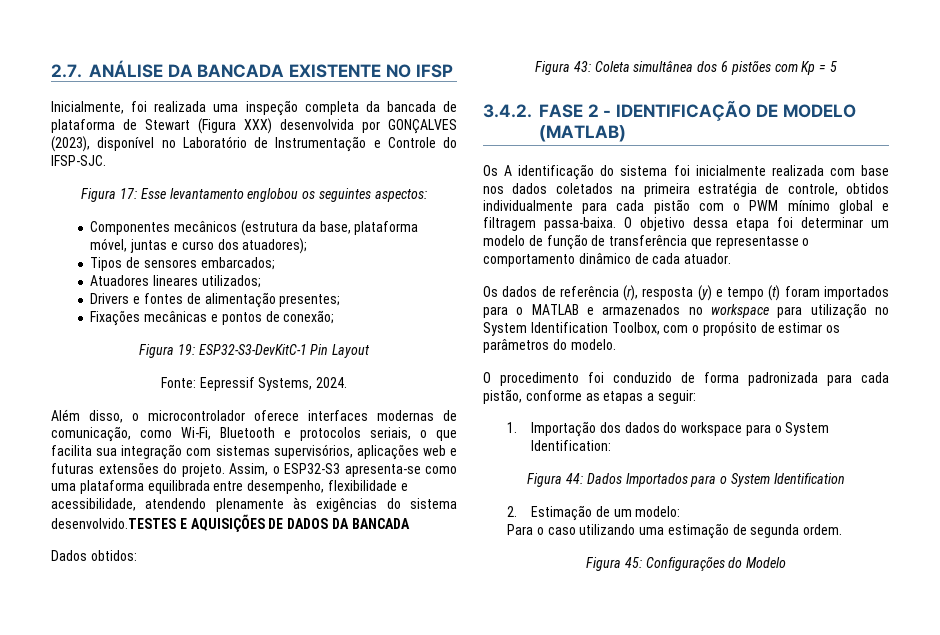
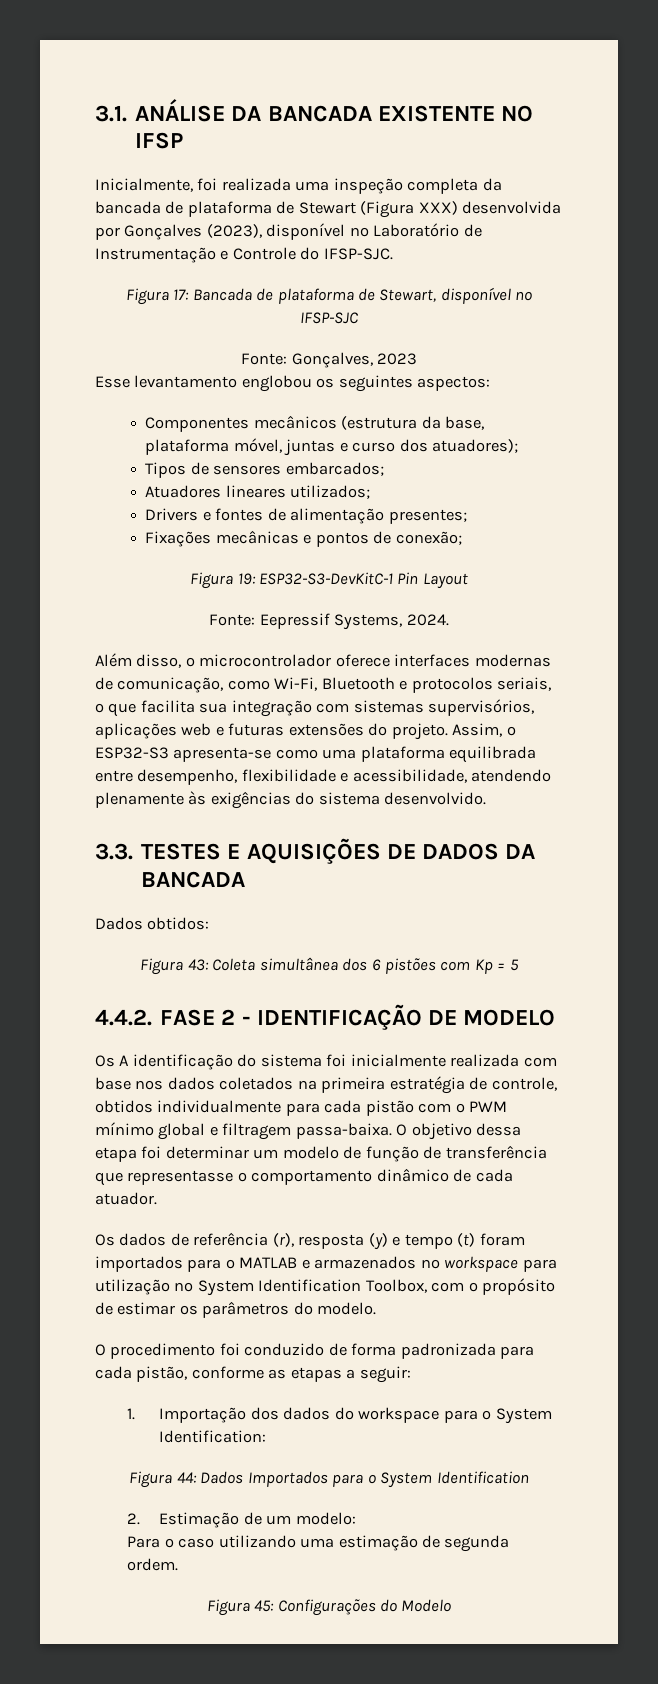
- 2.7. ANÁLISE DA BANCADA EXISTENTE NO IFSP
+ 3.1. ANÁLISE DA BANCADA EXISTENTE NO IFSP
- Inicialmente, foi realizada uma inspeção completa da bancada de plataforma de Stewart (Figura XXX) desenvolvida por GONÇALVES (2023), disponível no Laboratório de Instrumentação e Controle do IFSP-SJC.
+ Inicialmente, foi realizada uma inspeção completa da bancada de plataforma de Stewart (Figura XXX) desenvolvida por Gonçalves (2023), disponível no Laboratório de Instrumentação e Controle do IFSP-SJC.
- Figura 17: Esse levantamento englobou os seguintes aspectos:
+ Figura 17: Bancada de plataforma de Stewart, disponível no IFSP-SJC
+ Fonte: Gonçalves, 2023
+ Esse levantamento englobou os seguintes aspectos:
- Assim, o ESP32-S3 apresenta-se como uma plataforma equilibrada entre desempenho, flexibilidade e acessibilidade, atendendo plenamente às exigências do sistema desenvolvido.TESTES E AQUISIÇÕES DE DADOS DA BANCADA
+ Assim, o ESP32-S3 apresenta-se como uma plataforma equilibrada entre desempenho, flexibilidade e acessibilidade, atendendo plenamente às exigências do sistema desenvolvido.
+ 3.3. TESTES E AQUISIÇÕES DE DADOS DA BANCADA
- 3.4.2. FASE 2 - IDENTIFICAÇÃO DE MODELO (MATLAB)
+ 4.4.2. FASE 2 - IDENTIFICAÇÃO DE MODELO

